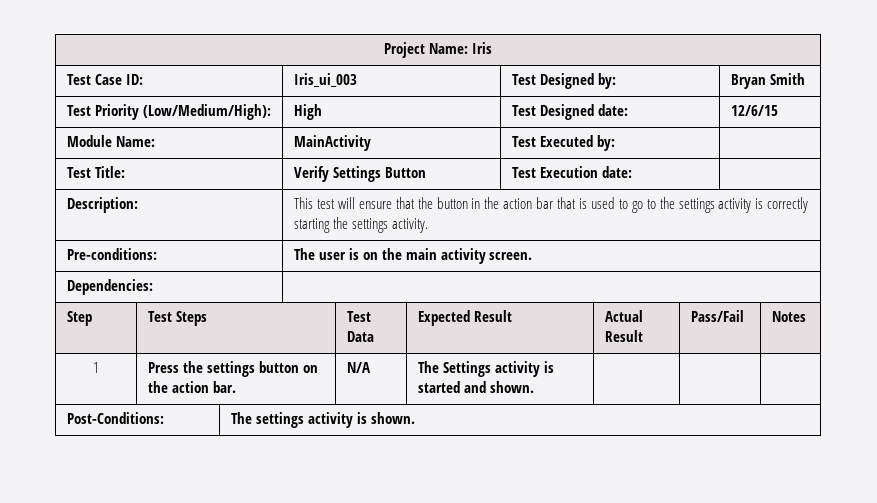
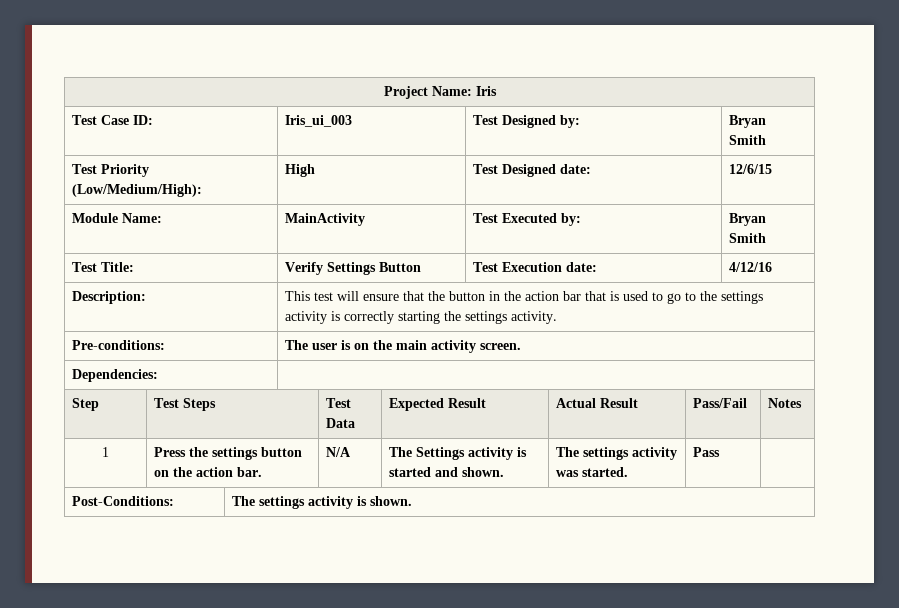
- Module Name: | MainActivity | Test Executed by: |
+ Module Name: | MainActivity | Test Executed by: | Bryan Smith
- Test Title: | Verify Settings Button | Test Execution date: |
+ Test Title: | Verify Settings Button | Test Execution date: | 4/12/16
- 1 | Press the settings button on the action bar. | N/A | The Settings activity is started and shown. | | |
+ 1 | Press the settings button on the action bar. | N/A | The Settings activity is started and shown. | The settings activity was started. | Pass |

